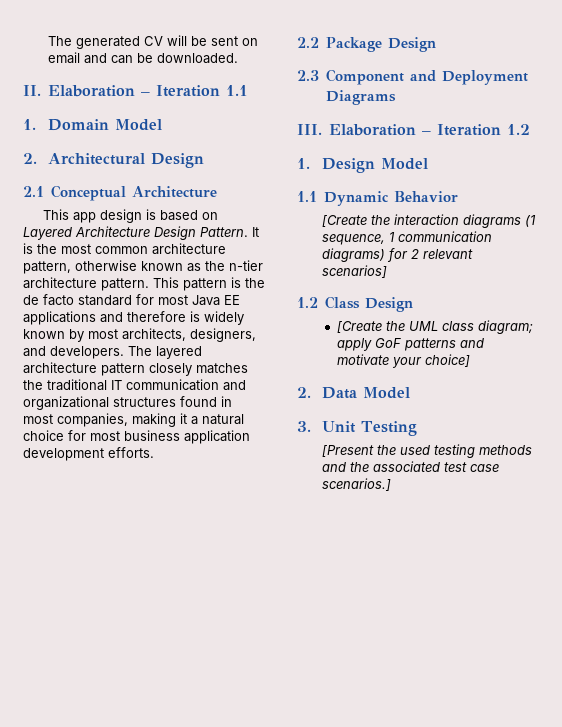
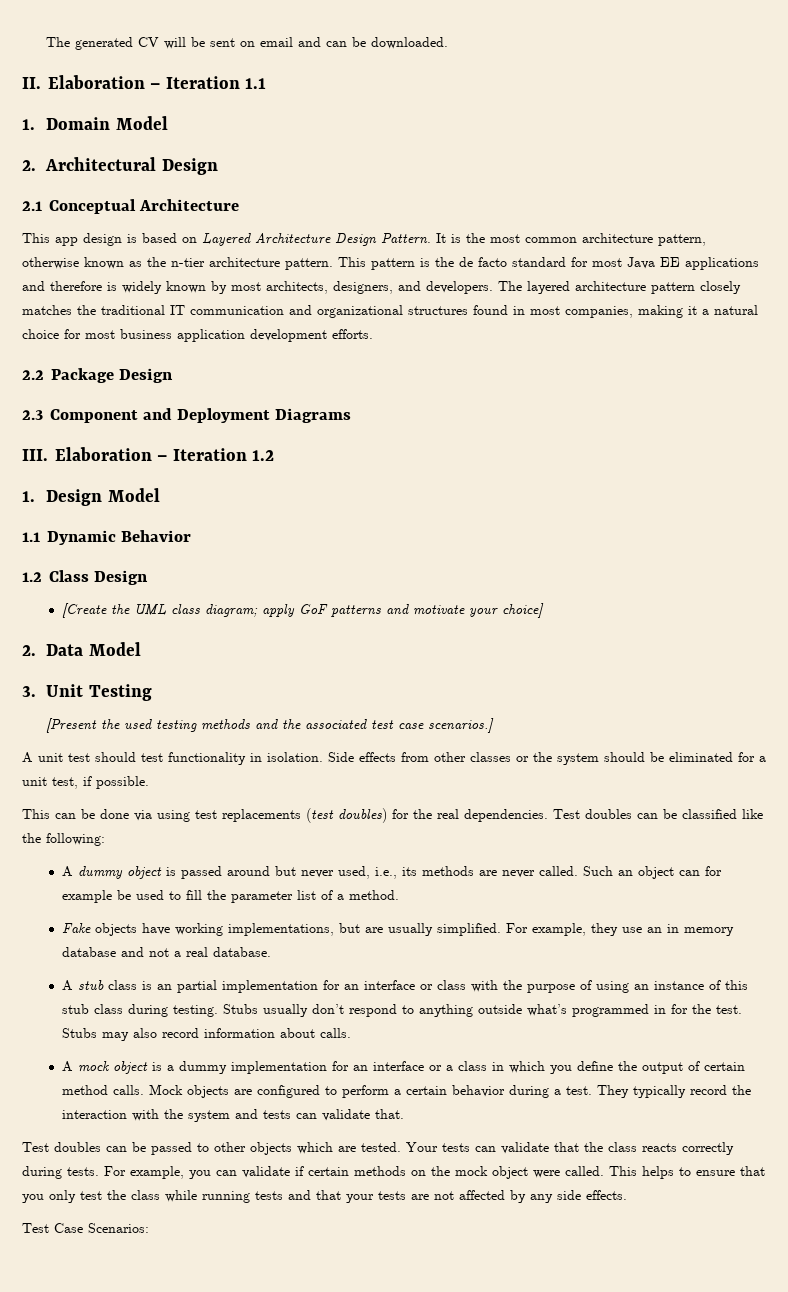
- [Create the interaction diagrams (1 sequence, 1 communication diagrams) for 2 relevant scenarios]
+ A unit test should test functionality in isolation. Side effects from other classes or the system should be eliminated for a unit test, if possible.
+ This can be done via using test replacements (test doubles) for the real dependencies. Test doubles can be classified like the following:
+ A dummy object is passed around but never used, i.e., its methods are never called. Such an object can for example be used to fill the parameter list of a method.
+ Fake objects have working implementations, but are usually simplified. For example, they use an in memory database and not a real database.
+ A stub class is an partial implementation for an interface or class with the purpose of using an instance of this stub class during testing. Stubs usually don’t respond to anything outside what’s programmed in for the test. Stubs may also record information about calls.
+ A mock object is a dummy implementation for an interface or a class in which you define the output of certain method calls. Mock objects are configured to perform a certain behavior during a test. They typically record the interaction with the system and tests can validate that.
+ Test doubles can be passed to other objects which are tested. Your tests can validate that the class reacts correctly during tests. For example, you can validate if certain methods on the mock object were called. This helps to ensure that you only test the class while running tests and that your tests are not affected by any side effects.
+ Test Case Scenarios:

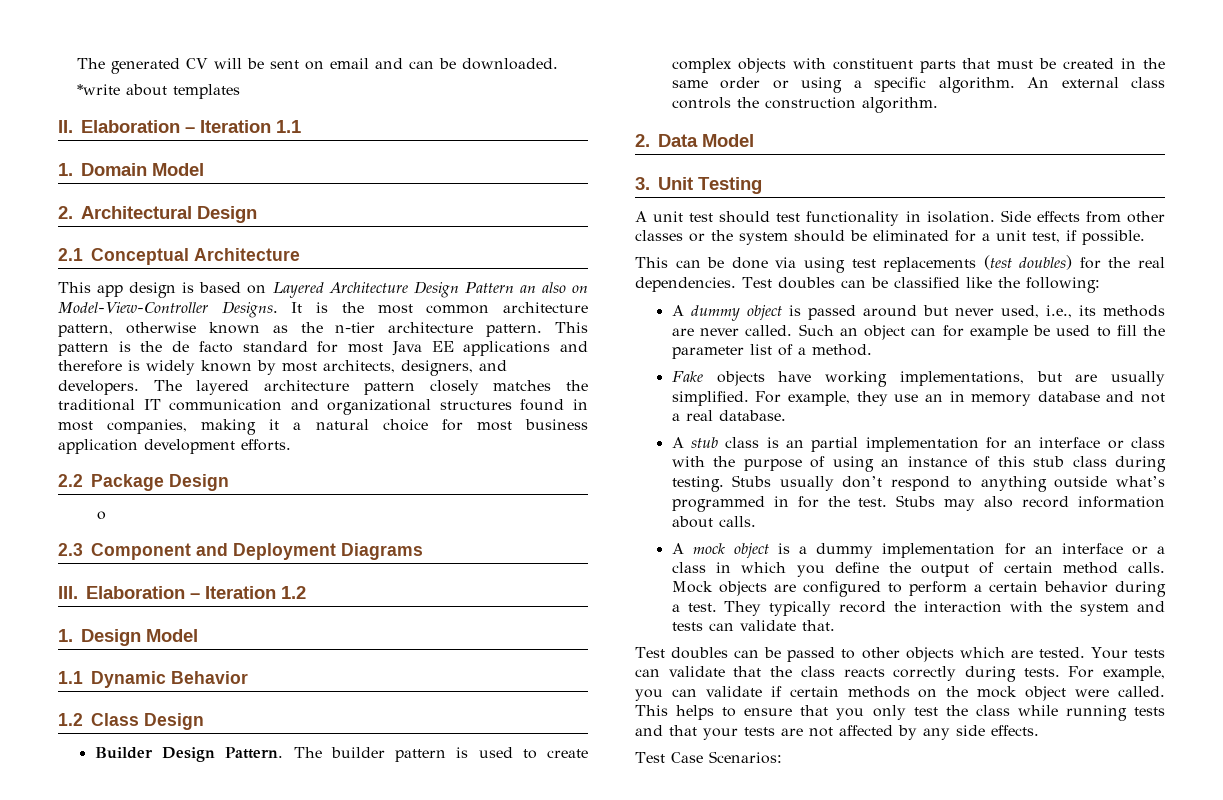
+ *write about templates
- This app design is based on Layered Architecture Design Pattern.
+ This app design is based on Layered Architecture Design Pattern an also on Model-View-Controller Designs.
+ o
- [Create the UML class diagram; apply GoF patterns and motivate your choice]
+ Builder Design Pattern. The builder pattern is used to create complex objects with constituent parts that must be created in the same order or using a specific algorithm. An external class controls the construction algorithm.
- [Present the used testing methods and the associated test case scenarios.]

